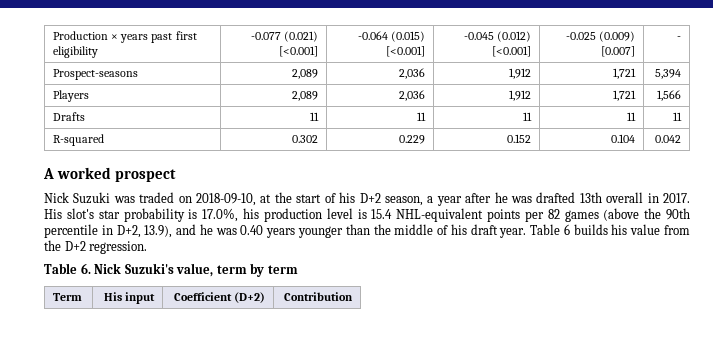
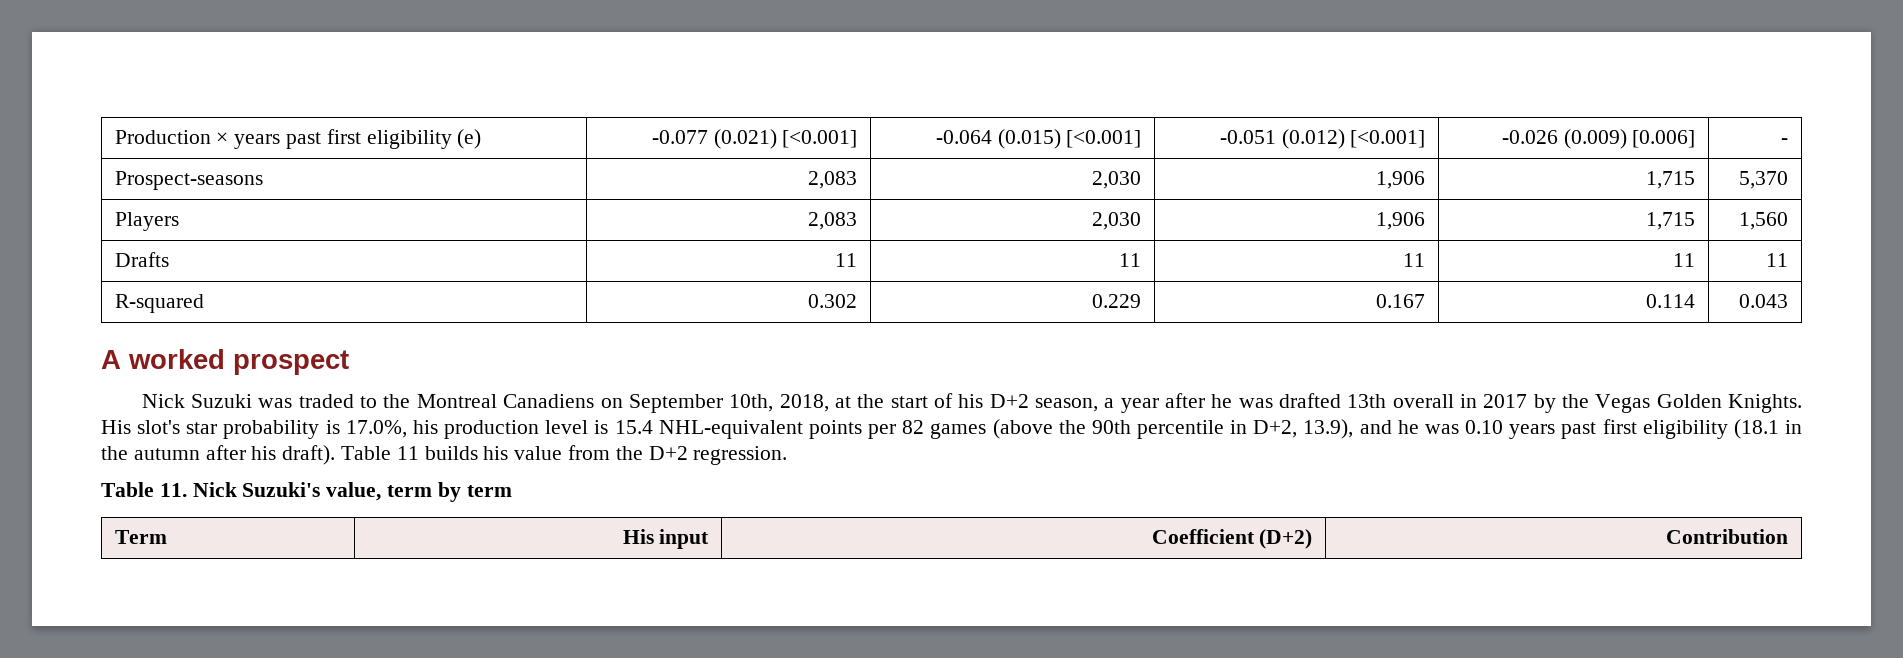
- Production × years past first eligibility | -0.077 (0.021) [<0.001] | -0.064 (0.015) [<0.001] | -0.045 (0.012) [<0.001] | -0.025 (0.009) [0.007] | -
+ Production × years past first eligibility (e) | -0.077 (0.021) [<0.001] | -0.064 (0.015) [<0.001] | -0.051 (0.012) [<0.001] | -0.026 (0.009) [0.006] | -
- Prospect-seasons | 2,089 | 2,036 | 1,912 | 1,721 | 5,394
- Players | 2,089 | 2,036 | 1,912 | 1,721 | 1,566
+ Prospect-seasons | 2,083 | 2,030 | 1,906 | 1,715 | 5,370
+ Players | 2,083 | 2,030 | 1,906 | 1,715 | 1,560
- R-squared | 0.302 | 0.229 | 0.152 | 0.104 | 0.042
+ R-squared | 0.302 | 0.229 | 0.167 | 0.114 | 0.043
- Nick Suzuki was traded on 2018-09-10, at the start of his D+2 season, a year after he was drafted 13th overall in 2017.
+ Nick Suzuki was traded to the Montreal Canadiens on September 10th, 2018, at the start of his D+2 season, a year after he was drafted 13th overall in 2017 by the Vegas Golden Knights.
- His slot's star probability is 17.0%, his production level is 15.4 NHL-equivalent points per 82 games (above the 90th percentile in D+2, 13.9), and he was 0.40 years younger than the middle of his draft year. Table 6 builds his value from the D+2 regression.
+ His slot's star probability is 17.0%, his production level is 15.4 NHL-equivalent points per 82 games (above the 90th percentile in D+2, 13.9), and he was 0.10 years past first eligibility (18.1 in the autumn after his draft). Table 11 builds his value from the D+2 regression.
- Table 6. Nick Suzuki's value, term by term
+ Table 11. Nick Suzuki's value, term by term

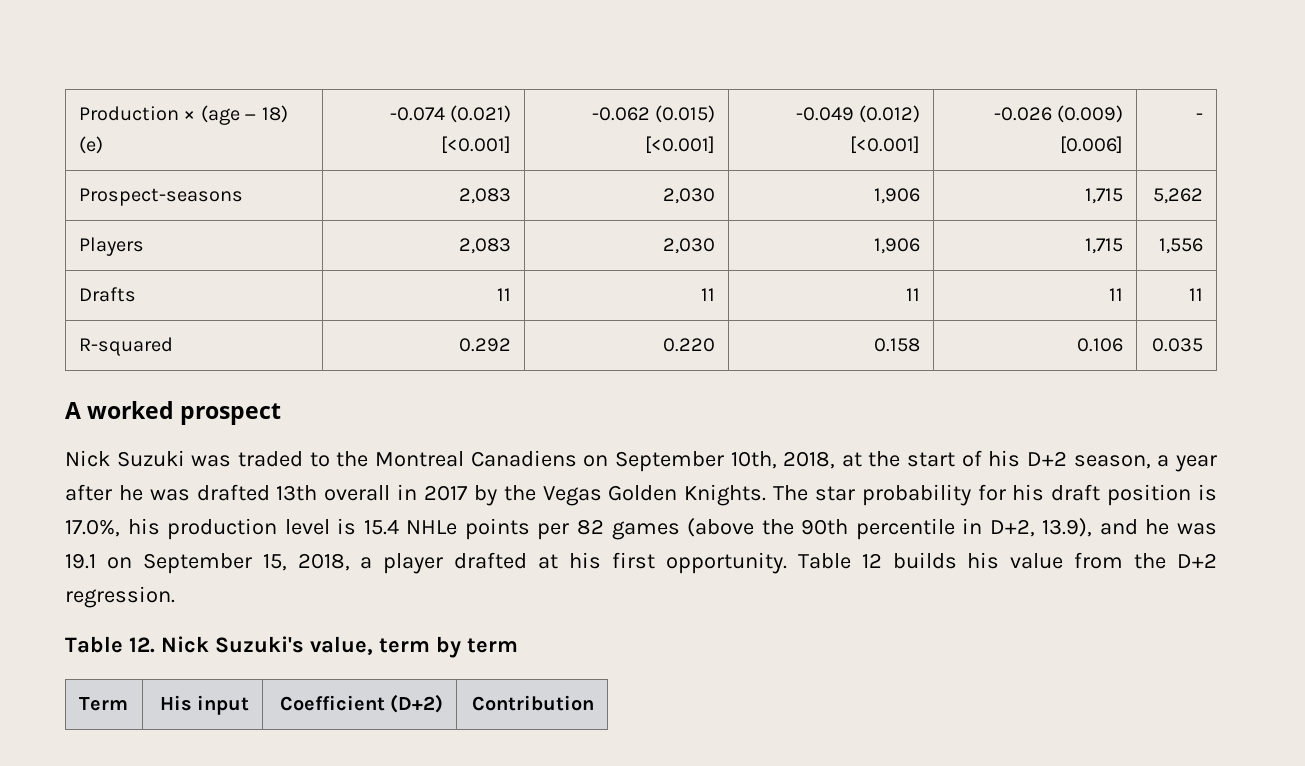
- Production × years past first eligibility (e) | -0.077 (0.021) [<0.001] | -0.064 (0.015) [<0.001] | -0.051 (0.012) [<0.001] | -0.026 (0.009) [0.006] | -
+ Production × (age − 18) (e) | -0.074 (0.021) [<0.001] | -0.062 (0.015) [<0.001] | -0.049 (0.012) [<0.001] | -0.026 (0.009) [0.006] | -
- Prospect-seasons | 2,083 | 2,030 | 1,906 | 1,715 | 5,370
+ Prospect-seasons | 2,083 | 2,030 | 1,906 | 1,715 | 5,262
- Players | 2,083 | 2,030 | 1,906 | 1,715 | 1,560
+ Players | 2,083 | 2,030 | 1,906 | 1,715 | 1,556
- R-squared | 0.302 | 0.229 | 0.167 | 0.114 | 0.043
+ R-squared | 0.292 | 0.220 | 0.158 | 0.106 | 0.035
- His slot's star probability is 17.0%, his production level is 15.4 NHL-equivalent points per 82 games (above the 90th percentile in D+2, 13.9), and he was 0.10 years past first eligibility (18.1 in the autumn after his draft). Table 11 builds his value from the D+2 regression.
+ The star probability for his draft position is 17.0%, his production level is 15.4 NHLe points per 82 games (above the 90th percentile in D+2, 13.9), and he was 19.1 on September 15, 2018, a player drafted at his first opportunity. Table 12 builds his value from the D+2 regression.
- Table 11. Nick Suzuki's value, term by term
+ Table 12. Nick Suzuki's value, term by term

